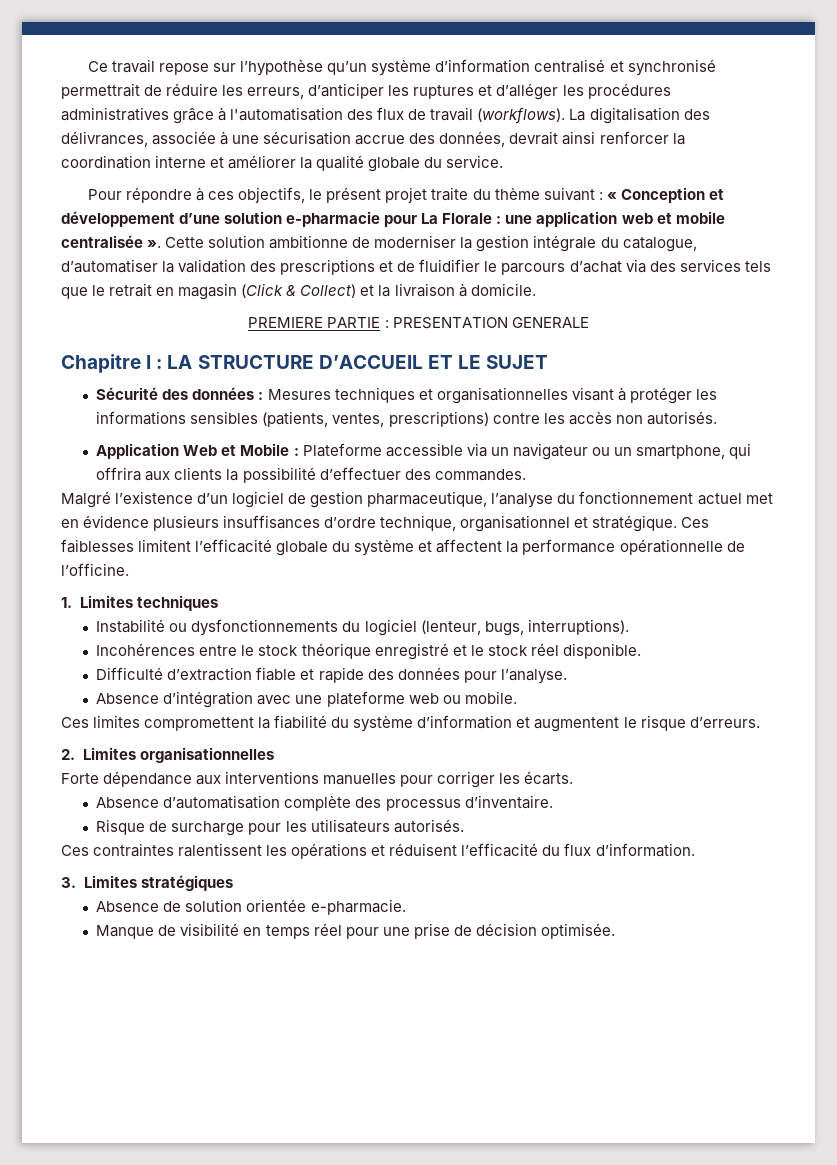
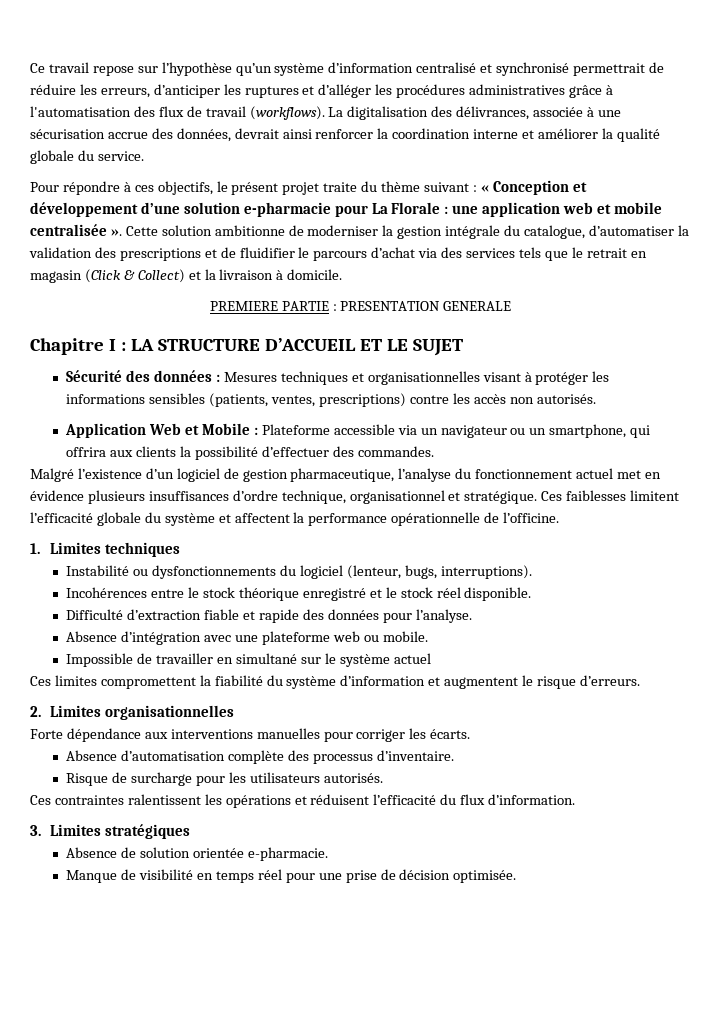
+ Impossible de travailler en simultané sur le système actuel

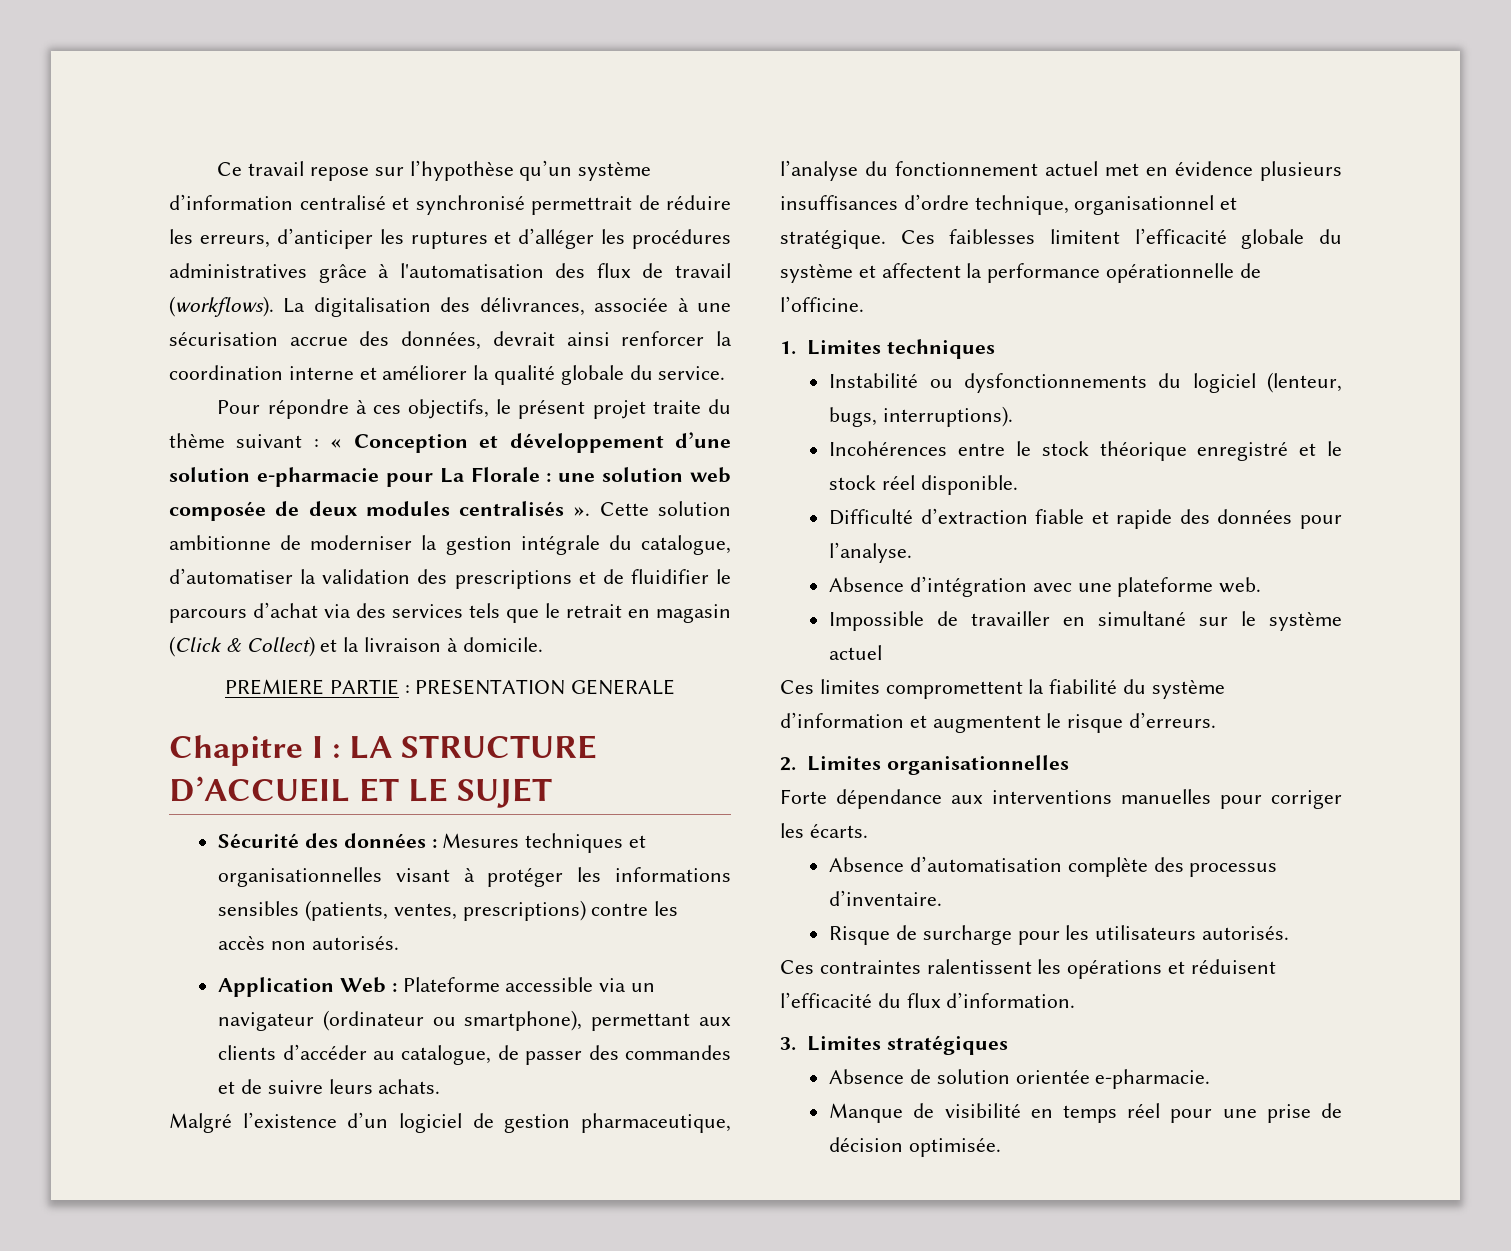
- Pour répondre à ces objectifs, le présent projet traite du thème suivant : « Conception et développement d’une solution e-pharmacie pour La Florale : une application web et mobile centralisée ».
+ Pour répondre à ces objectifs, le présent projet traite du thème suivant : « Conception et développement d’une solution e-pharmacie pour La Florale : une solution web composée de deux modules centralisés ».
- Application Web et Mobile : Plateforme accessible via un navigateur ou un smartphone, qui offrira aux clients la possibilité d’effectuer des commandes.
+ Application Web : Plateforme accessible via un navigateur (ordinateur ou smartphone), permettant aux clients d’accéder au catalogue, de passer des commandes et de suivre leurs achats.
- Absence d’intégration avec une plateforme web ou mobile.
+ Absence d’intégration avec une plateforme web.

